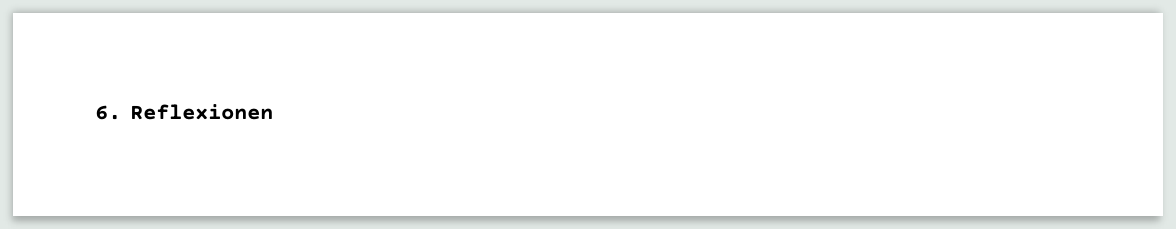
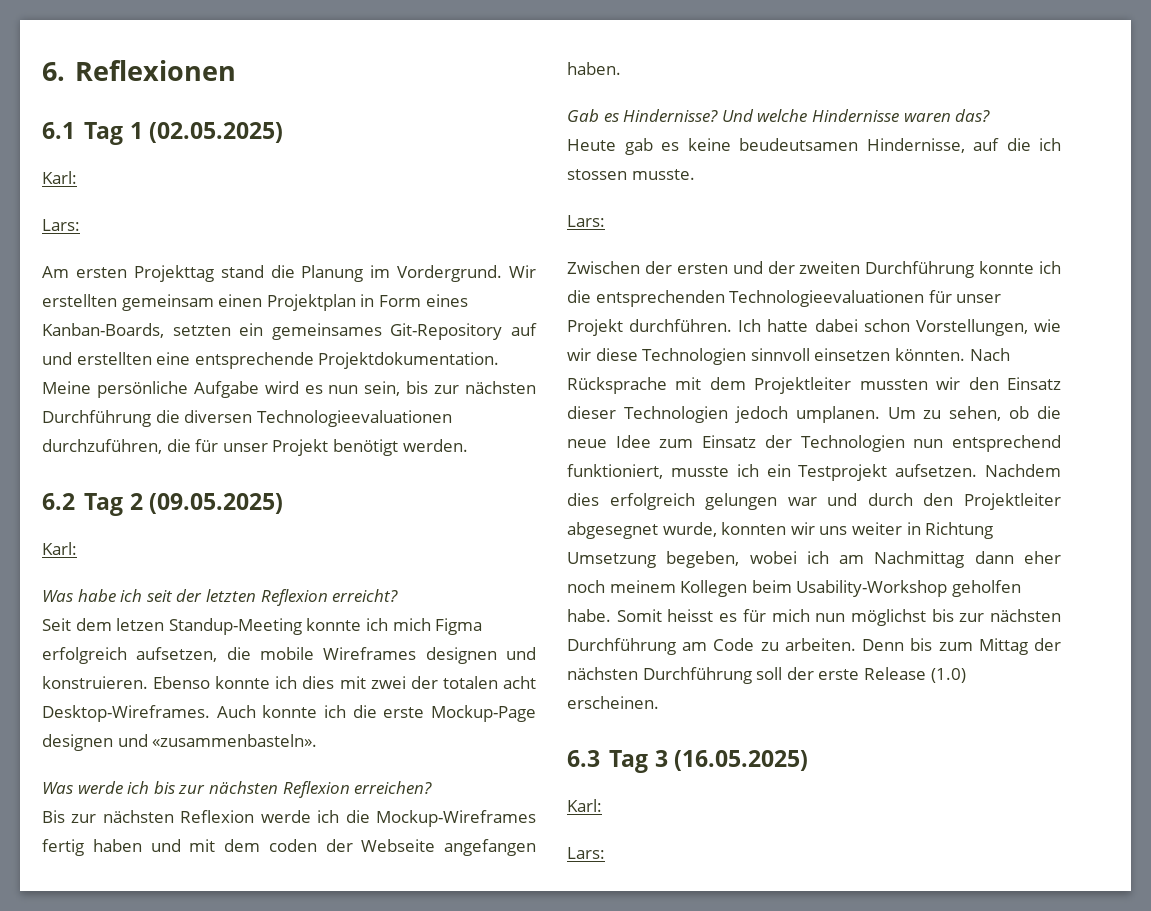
+ 6.1 Tag 1 (02.05.2025)
+ Karl:
+ Lars:
+ Am ersten Projekttag stand die Planung im Vordergrund. Wir erstellten gemeinsam einen Projektplan in Form eines Kanban-Boards, setzten ein gemeinsames Git-Repository auf und erstellten eine entsprechende Projektdokumentation. Meine persönliche Aufgabe wird es nun sein, bis zur nächsten Durchführung die diversen Technologieevaluationen durchzuführen, die für unser Projekt benötigt werden.
+ 6.2 Tag 2 (09.05.2025)
+ Karl:
+ Was habe ich seit der letzten Reflexion erreicht?
+ Seit dem letzen Standup-Meeting konnte ich mich Figma erfolgreich aufsetzen, die mobile Wireframes designen und konstruieren. Ebenso konnte ich dies mit zwei der totalen acht Desktop-Wireframes. Auch konnte ich die erste Mockup-Page designen und «zusammenbasteln».
+ Was werde ich bis zur nächsten Reflexion erreichen?
+ Bis zur nächsten Reflexion werde ich die Mockup-Wireframes fertig haben und mit dem coden der Webseite angefangen haben.
+ Gab es Hindernisse? Und welche Hindernisse waren das?
+ Heute gab es keine beudeutsamen Hindernisse, auf die ich stossen musste.
+ Lars:
+ Zwischen der ersten und der zweiten Durchführung konnte ich die entsprechenden Technologieevaluationen für unser Projekt durchführen. Ich hatte dabei schon Vorstellungen, wie wir diese Technologien sinnvoll einsetzen könnten. Nach Rücksprache mit dem Projektleiter mussten wir den Einsatz dieser Technologien jedoch umplanen. Um zu sehen, ob die neue Idee zum Einsatz der Technologien nun entsprechend funktioniert, musste ich ein Testprojekt aufsetzen. Nachdem dies erfolgreich gelungen war und durch den Projektleiter abgesegnet wurde, konnten wir uns weiter in Richtung Umsetzung begeben, wobei ich am Nachmittag dann eher noch meinem Kollegen beim Usability-Workshop geholfen habe. Somit heisst es für mich nun möglichst bis zur nächsten Durchführung am Code zu arbeiten. Denn bis zum Mittag der nächsten Durchführung soll der erste Release (1.0) erscheinen.
+ 6.3 Tag 3 (16.05.2025)
+ Karl:
+ Lars:

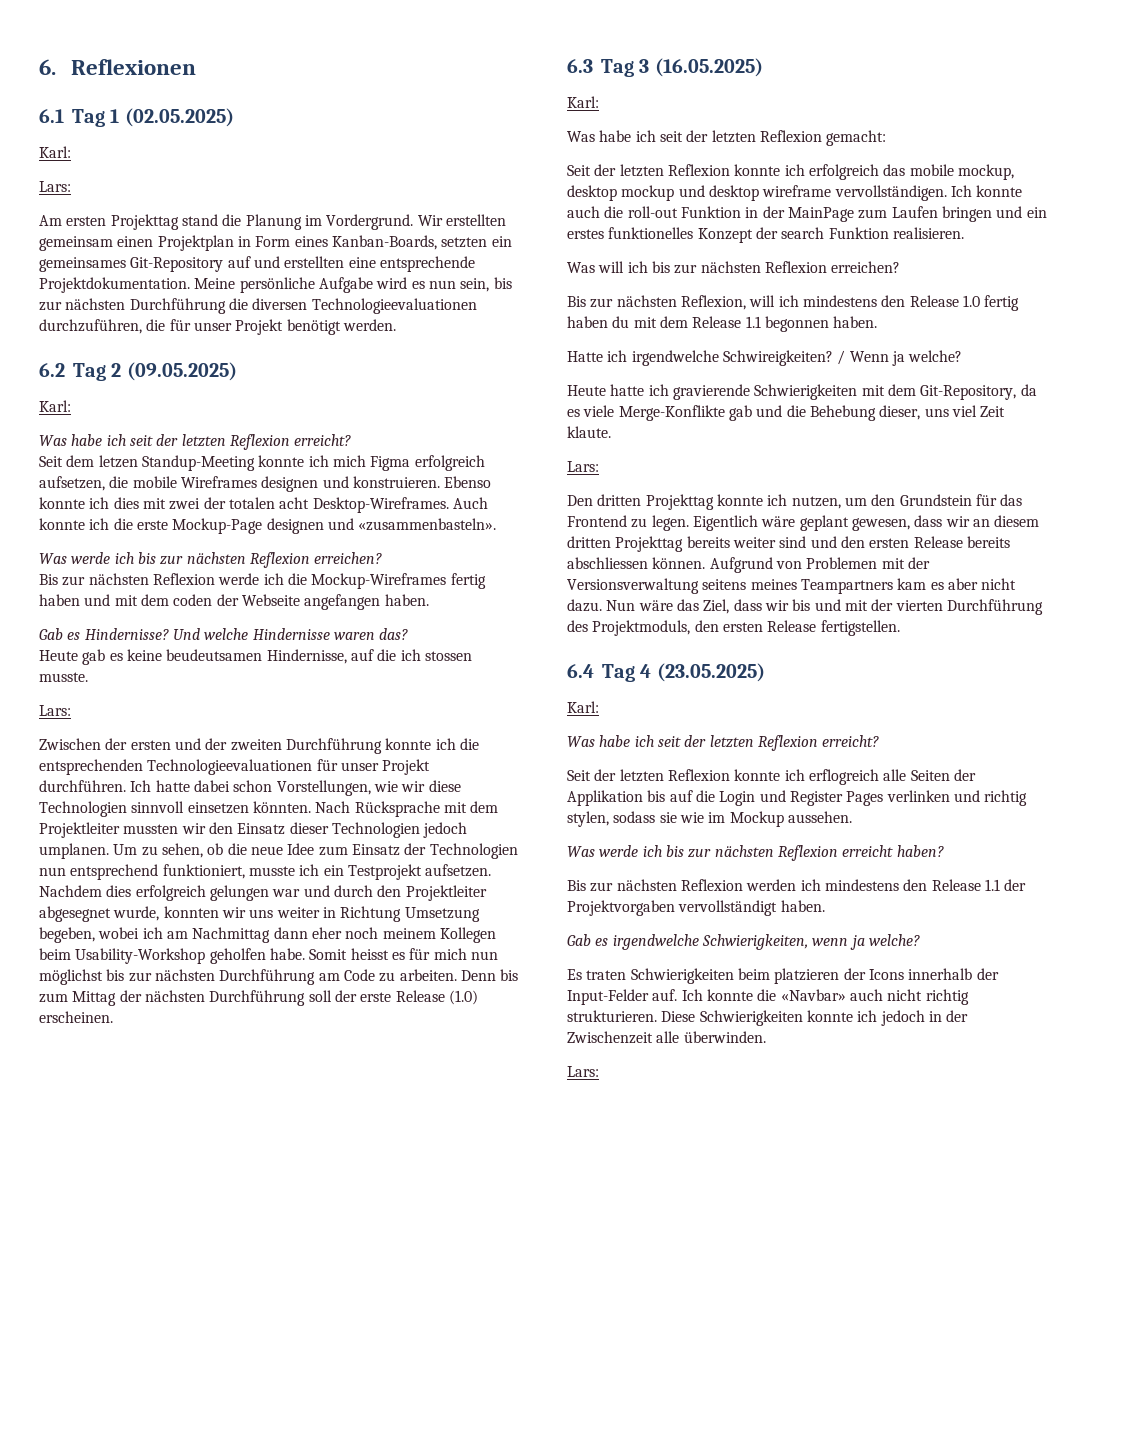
+ Was habe ich seit der letzten Reflexion gemacht:
+ Seit der letzten Reflexion konnte ich erfolgreich das mobile mockup, desktop mockup und desktop wireframe vervollständigen. Ich konnte auch die roll-out Funktion in der MainPage zum Laufen bringen und ein erstes funktionelles Konzept der search Funktion realisieren.
+ Was will ich bis zur nächsten Reflexion erreichen?
+ Bis zur nächsten Reflexion, will ich mindestens den Release 1.0 fertig haben du mit dem Release 1.1 begonnen haben.
+ Hatte ich irgendwelche Schwireigkeiten? / Wenn ja welche?
+ Heute hatte ich gravierende Schwierigkeiten mit dem Git-Repository, da es viele Merge-Konflikte gab und die Behebung dieser, uns viel Zeit klaute.
+ Lars:
+ Den dritten Projekttag konnte ich nutzen, um den Grundstein für das Frontend zu legen. Eigentlich wäre geplant gewesen, dass wir an diesem dritten Projekttag bereits weiter sind und den ersten Release bereits abschliessen können. Aufgrund von Problemen mit der Versionsverwaltung seitens meines Teampartners kam es aber nicht dazu. Nun wäre das Ziel, dass wir bis und mit der vierten Durchführung des Projektmoduls, den ersten Release fertigstellen.
+ 6.4 Tag 4 (23.05.2025)
+ Karl:
+ Was habe ich seit der letzten Reflexion erreicht?
+ Seit der letzten Reflexion konnte ich erflogreich alle Seiten der Applikation bis auf die Login und Register Pages verlinken und richtig stylen, sodass sie wie im Mockup aussehen.
+ Was werde ich bis zur nächsten Reflexion erreicht haben?
+ Bis zur nächsten Reflexion werden ich mindestens den Release 1.1 der Projektvorgaben vervollständigt haben.
+ Gab es irgendwelche Schwierigkeiten, wenn ja welche?
+ Es traten Schwierigkeiten beim platzieren der Icons innerhalb der Input-Felder auf. Ich konnte die «Navbar» auch nicht richtig strukturieren. Diese Schwierigkeiten konnte ich jedoch in der Zwischenzeit alle überwinden.

